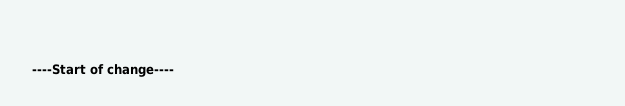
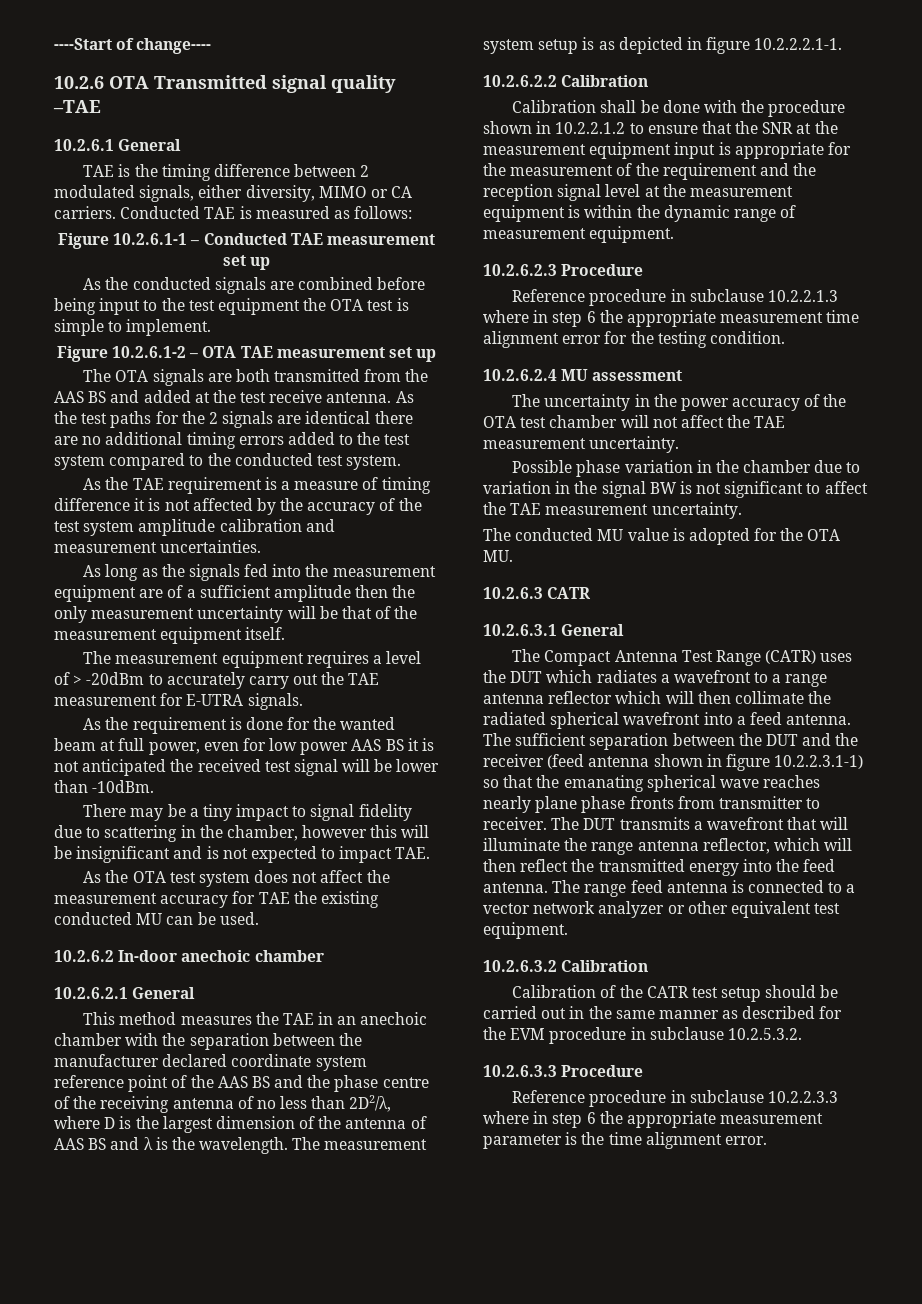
+ 10.2.6 OTA Transmitted signal quality –TAE
+ 10.2.6.1 General
+ TAE is the timing difference between 2 modulated signals, either diversity, MIMO or CA carriers. Conducted TAE is measured as follows:
+ Figure 10.2.6.1-1 – Conducted TAE measurement set up
+ As the conducted signals are combined before being input to the test equipment the OTA test is simple to implement.
+ Figure 10.2.6.1-2 – OTA TAE measurement set up
+ The OTA signals are both transmitted from the AAS BS and added at the test receive antenna. As the test paths for the 2 signals are identical there are no additional timing errors added to the test system compared to the conducted test system.
+ As the TAE requirement is a measure of timing difference it is not affected by the accuracy of the test system amplitude calibration and measurement uncertainties.
+ As long as the signals fed into the measurement equipment are of a sufficient amplitude then the only measurement uncertainty will be that of the measurement equipment itself.
+ The measurement equipment requires a level of > -20dBm to accurately carry out the TAE measurement for E-UTRA signals.
+ As the requirement is done for the wanted beam at full power, even for low power AAS BS it is not anticipated the received test signal will be lower than -10dBm.
+ There may be a tiny impact to signal fidelity due to scattering in the chamber, however this will be insignificant and is not expected to impact TAE.
+ As the OTA test system does not affect the measurement accuracy for TAE the existing conducted MU can be used.
+ 10.2.6.2 In-door anechoic chamber
+ 10.2.6.2.1 General
+ This method measures the TAE in an anechoic chamber with the separation between the manufacturer declared coordinate system reference point of the AAS BS and the phase centre of the receiving antenna of no less than 2D2/λ, where D is the largest dimension of the antenna of AAS BS and λ is the wavelength. The measurement system setup is as depicted in figure 10.2.2.2.1-1.
+ 10.2.6.2.2 Calibration
+ Calibration shall be done with the procedure shown in 10.2.2.1.2 to ensure that the SNR at the measurement equipment input is appropriate for the measurement of the requirement and the reception signal level at the measurement equipment is within the dynamic range of measurement equipment.
+ 10.2.6.2.3 Procedure
+ Reference procedure in subclause 10.2.2.1.3 where in step 6 the appropriate measurement time alignment error for the testing condition.
+ 10.2.6.2.4 MU assessment
+ The uncertainty in the power accuracy of the OTA test chamber will not affect the TAE measurement uncertainty.
+ Possible phase variation in the chamber due to variation in the signal BW is not significant to affect the TAE measurement uncertainty.
+ The conducted MU value is adopted for the OTA MU.
+ 10.2.6.3 CATR
+ 10.2.6.3.1 General
+ The Compact Antenna Test Range (CATR) uses the DUT which radiates a wavefront to a range antenna reflector which will then collimate the radiated spherical wavefront into a feed antenna. The sufficient separation between the DUT and the receiver (feed antenna shown in figure 10.2.2.3.1-1) so that the emanating spherical wave reaches nearly plane phase fronts from transmitter to receiver. The DUT transmits a wavefront that will illuminate the range antenna reflector, which will then reflect the transmitted energy into the feed antenna. The range feed antenna is connected to a vector network analyzer or other equivalent test equipment.
+ 10.2.6.3.2 Calibration
+ Calibration of the CATR test setup should be carried out in the same manner as described for the EVM procedure in subclause 10.2.5.3.2.
+ 10.2.6.3.3 Procedure
+ Reference procedure in subclause 10.2.2.3.3 where in step 6 the appropriate measurement parameter is the time alignment error.

